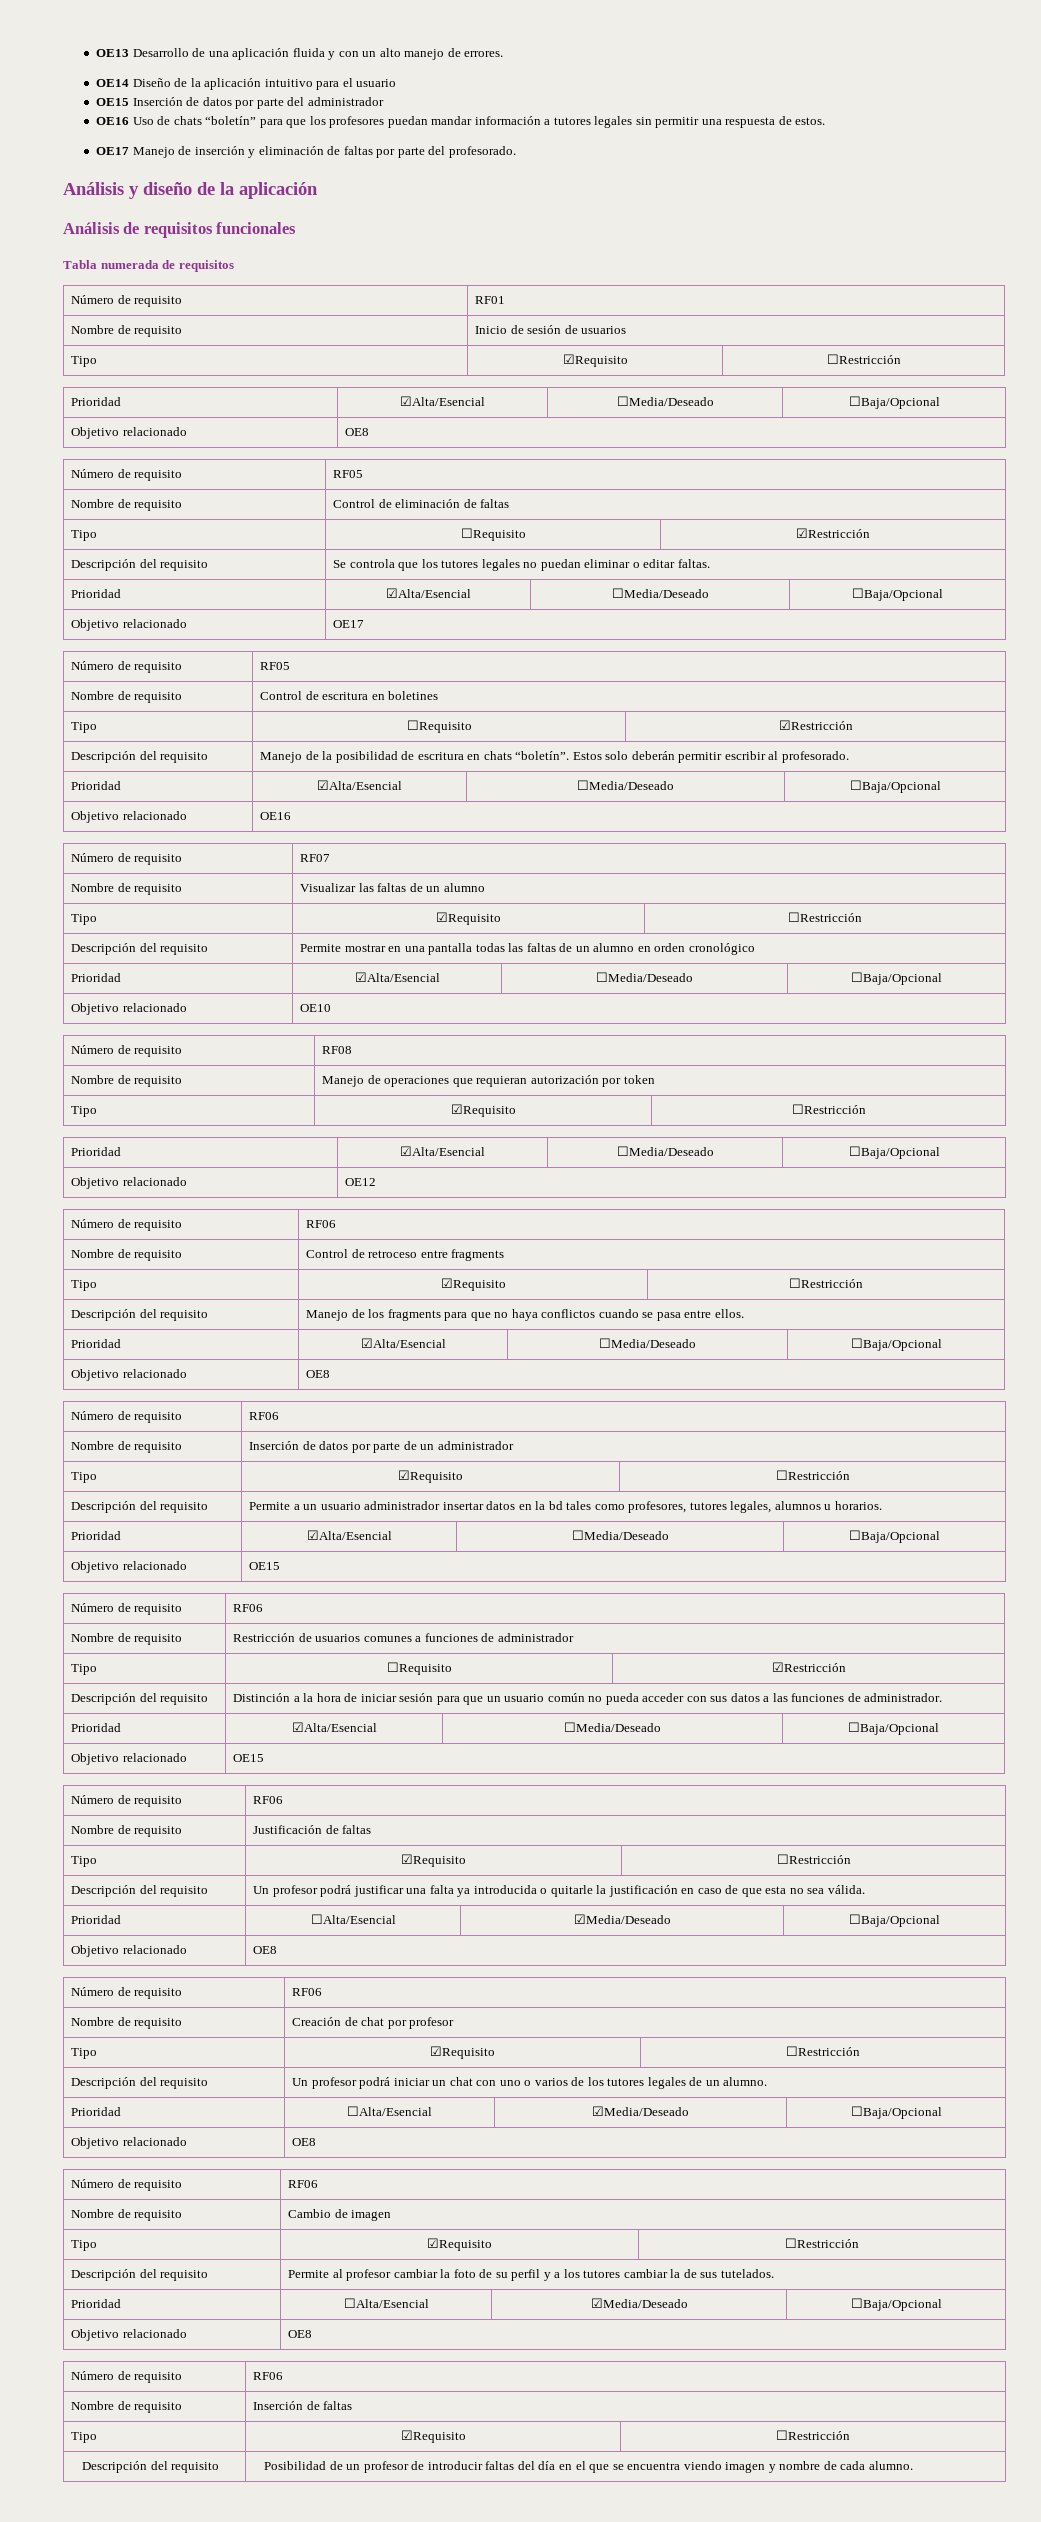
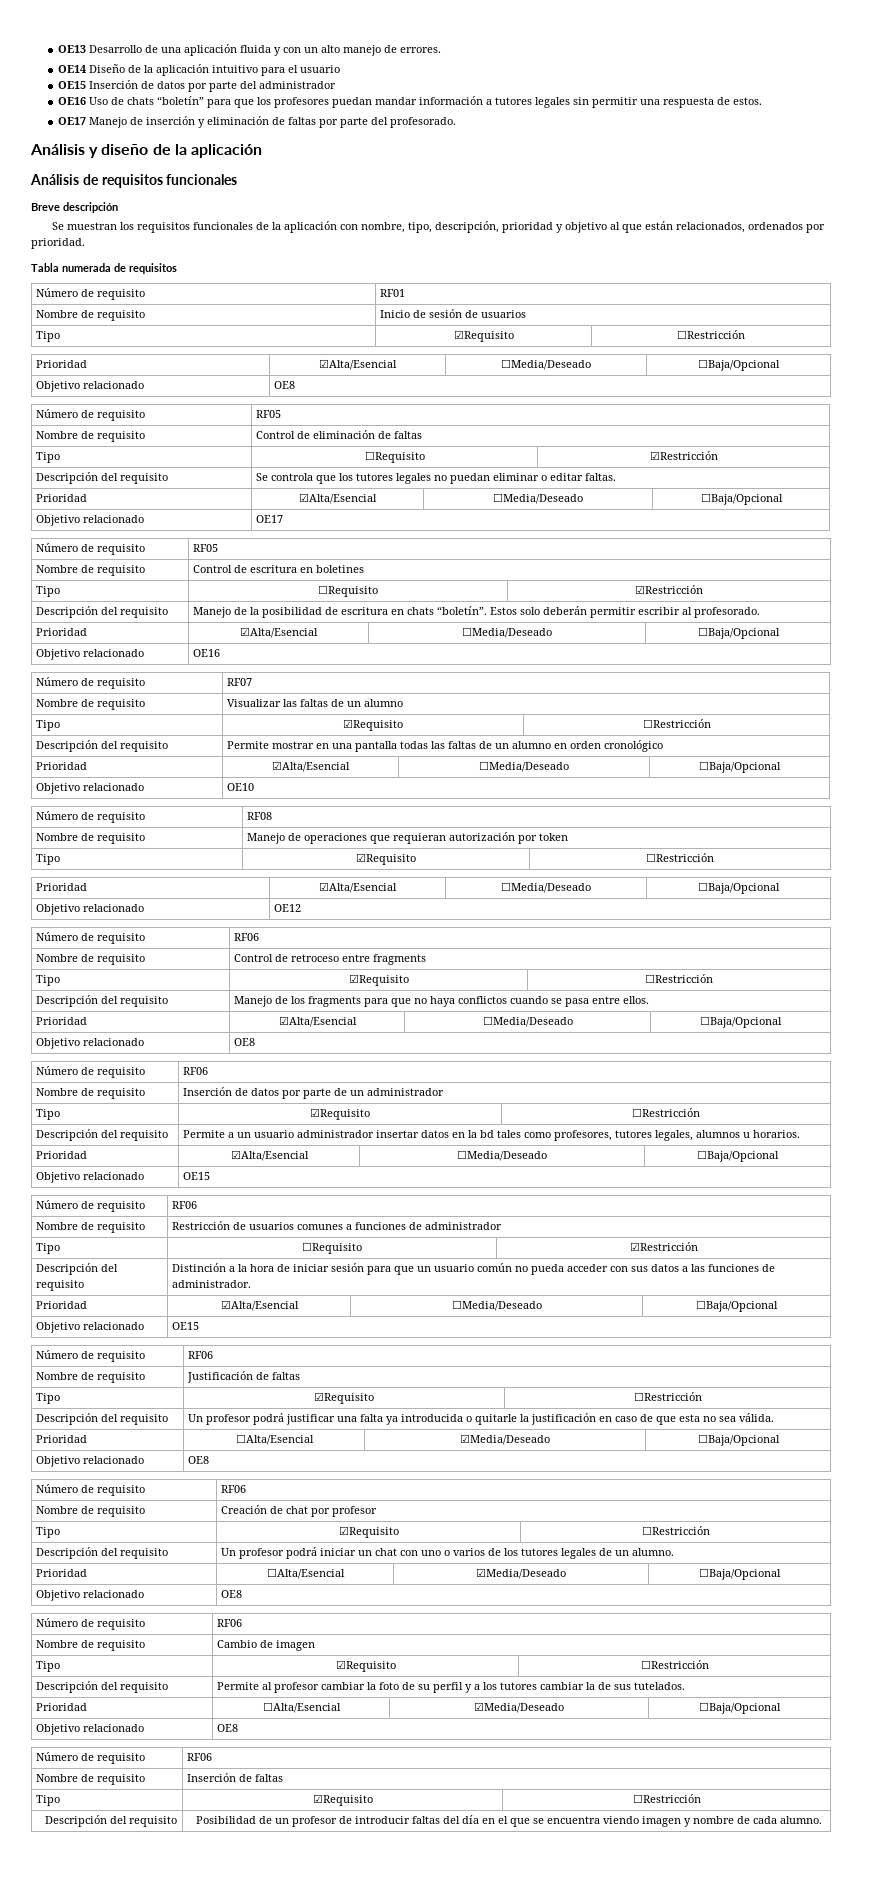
+ Breve descripción
+ Se muestran los requisitos funcionales de la aplicación con nombre, tipo, descripción, prioridad y objetivo al que están relacionados, ordenados por prioridad.

